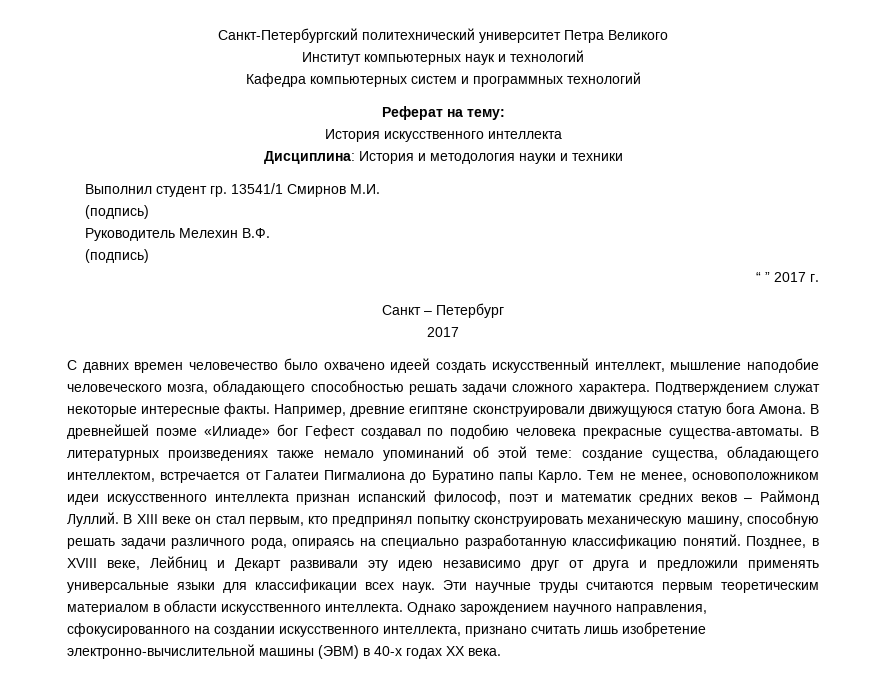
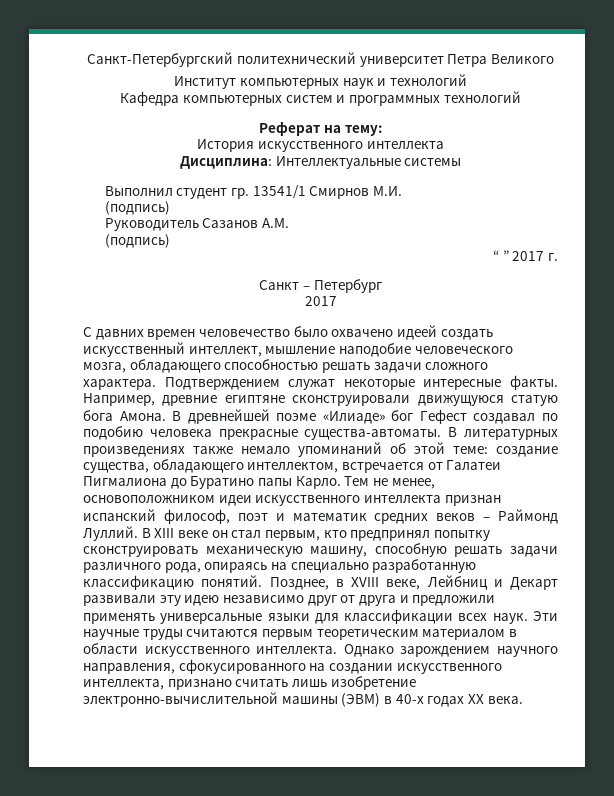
- Дисциплина: История и методология науки и техники
+ Дисциплина: Интеллектуальные системы
- Руководитель Мелехин В.Ф.
+ Руководитель Сазанов А.М.

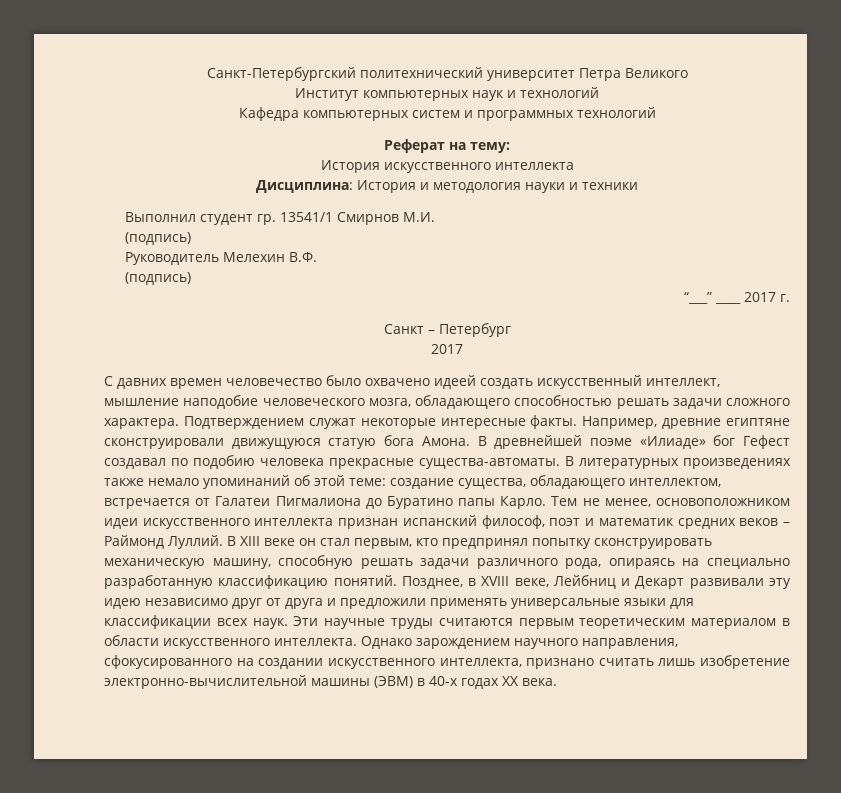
- Дисциплина: Интеллектуальные системы
+ Дисциплина: История и методология науки и техники
- Руководитель Сазанов А.М.
+ Руководитель Мелехин В.Ф.
  (подпись)
- “ ” 2017 г.
+ “___” ____ 2017 г.

